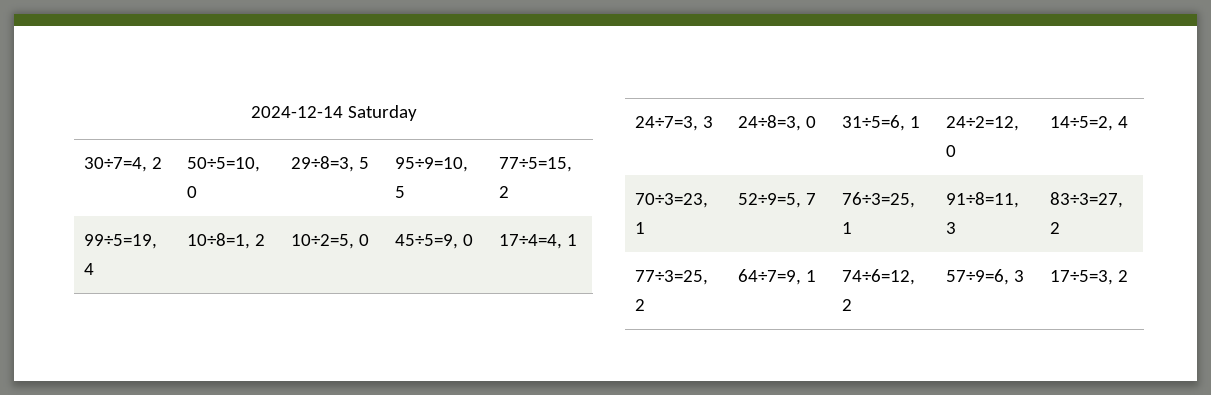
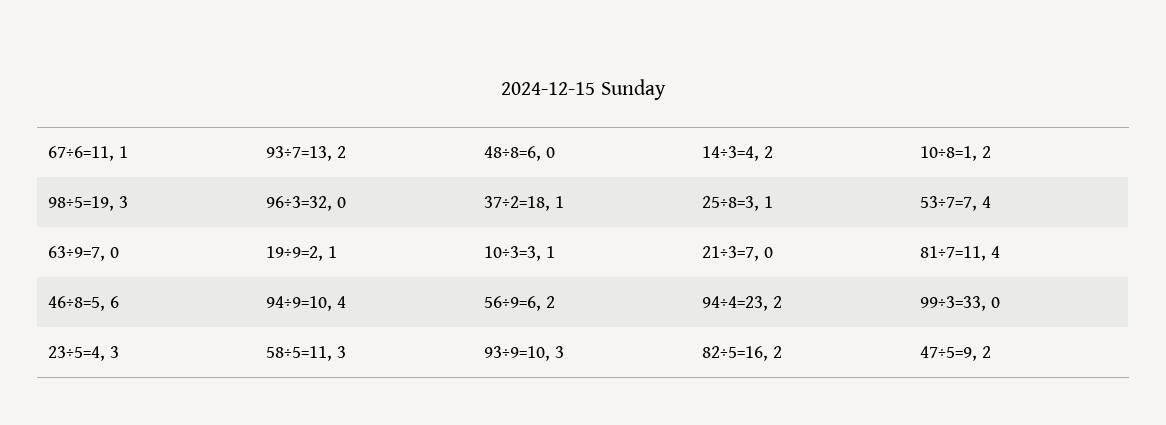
- 2024-12-14 Saturday
- 30÷7=4, 2 | 50÷5=10, 0 | 29÷8=3, 5 | 95÷9=10, 5 | 77÷5=15, 2
- 99÷5=19, 4 | 10÷8=1, 2 | 10÷2=5, 0 | 45÷5=9, 0 | 17÷4=4, 1
- 24÷7=3, 3 | 24÷8=3, 0 | 31÷5=6, 1 | 24÷2=12, 0 | 14÷5=2, 4
- 70÷3=23, 1 | 52÷9=5, 7 | 76÷3=25, 1 | 91÷8=11, 3 | 83÷3=27, 2
- 77÷3=25, 2 | 64÷7=9, 1 | 74÷6=12, 2 | 57÷9=6, 3 | 17÷5=3, 2
+ 2024-12-15 Sunday
+ 67÷6=11, 1 | 93÷7=13, 2 | 48÷8=6, 0 | 14÷3=4, 2 | 10÷8=1, 2
+ 98÷5=19, 3 | 96÷3=32, 0 | 37÷2=18, 1 | 25÷8=3, 1 | 53÷7=7, 4
+ 63÷9=7, 0 | 19÷9=2, 1 | 10÷3=3, 1 | 21÷3=7, 0 | 81÷7=11, 4
+ 46÷8=5, 6 | 94÷9=10, 4 | 56÷9=6, 2 | 94÷4=23, 2 | 99÷3=33, 0
+ 23÷5=4, 3 | 58÷5=11, 3 | 93÷9=10, 3 | 82÷5=16, 2 | 47÷5=9, 2

